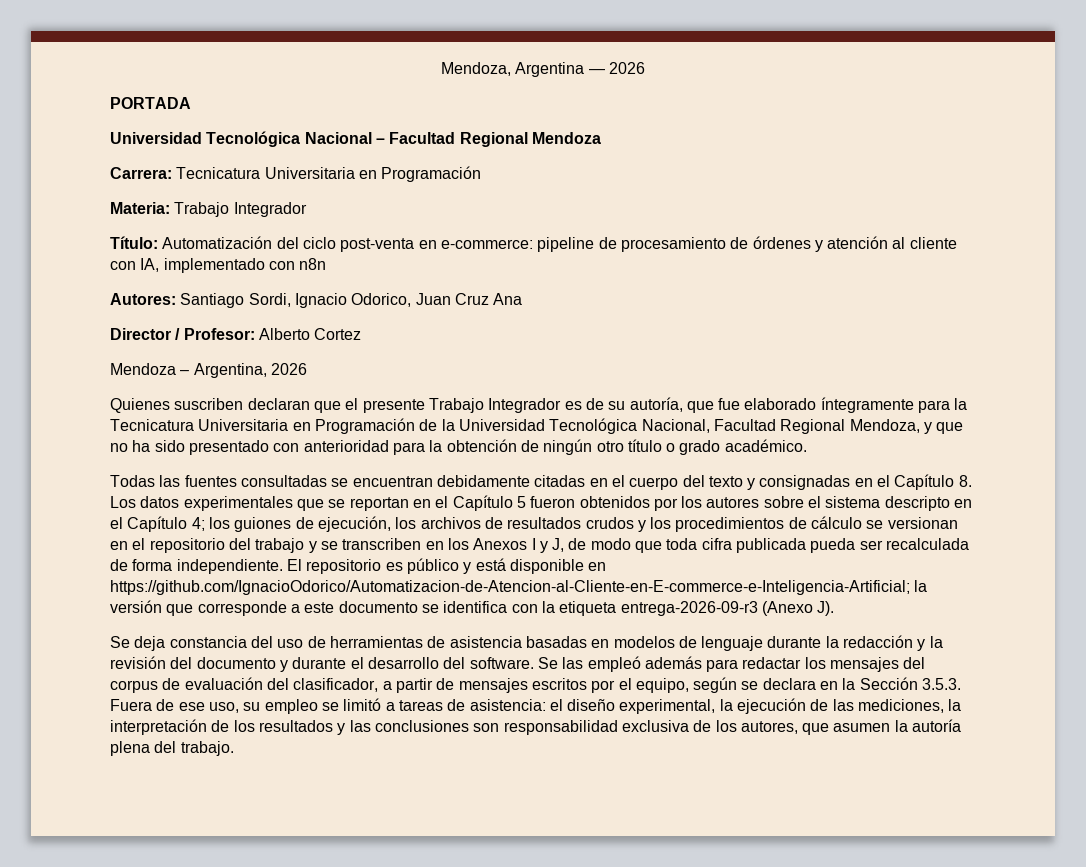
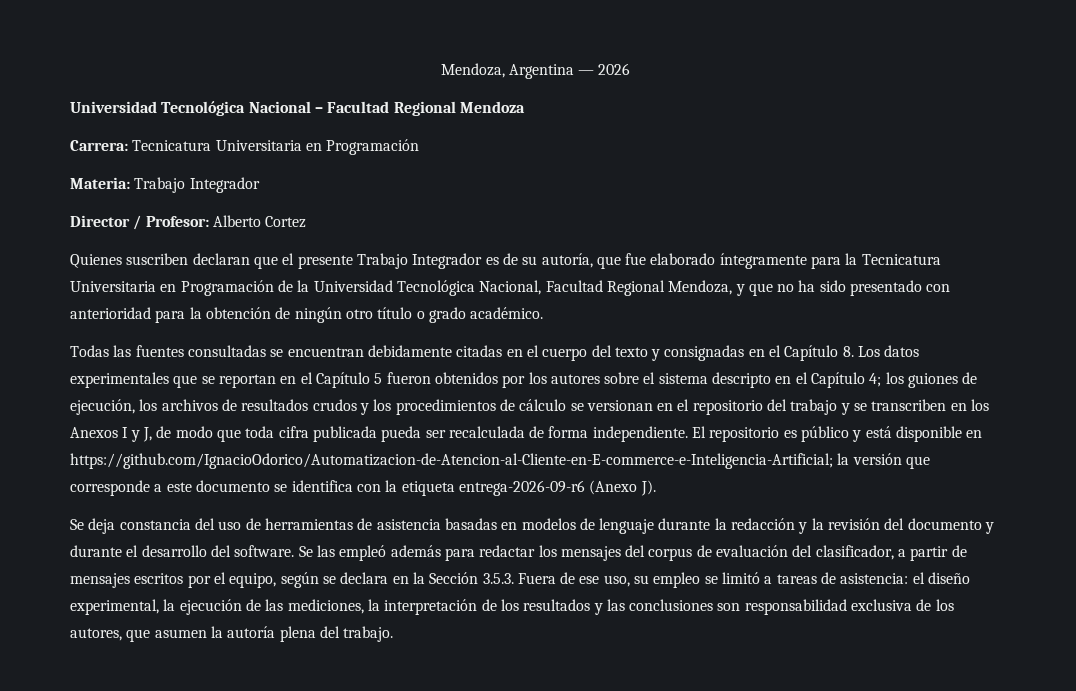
- PORTADA
- Título: Automatización del ciclo post-venta en e-commerce: pipeline de procesamiento de órdenes y atención al cliente con IA, implementado con n8n
- Autores: Santiago Sordi, Ignacio Odorico, Juan Cruz Ana
- Mendoza – Argentina, 2026
- El repositorio es público y está disponible en https://github.com/IgnacioOdorico/Automatizacion-de-Atencion-al-Cliente-en-E-commerce-e-Inteligencia-Artificial; la versión que corresponde a este documento se identifica con la etiqueta entrega-2026-09-r3 (Anexo J).
+ El repositorio es público y está disponible en https://github.com/IgnacioOdorico/Automatizacion-de-Atencion-al-Cliente-en-E-commerce-e-Inteligencia-Artificial; la versión que corresponde a este documento se identifica con la etiqueta entrega-2026-09-r6 (Anexo J).

